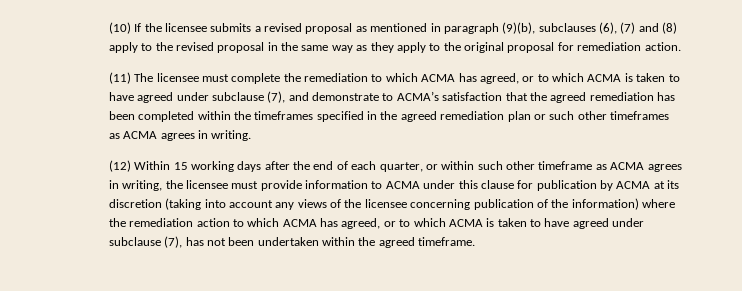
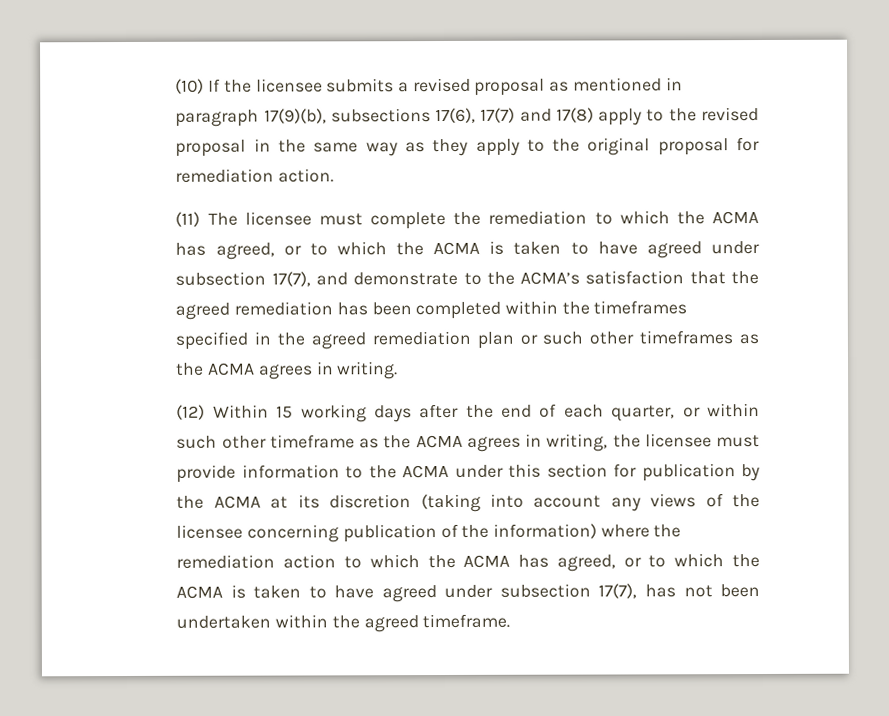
- (10) If the licensee submits a revised proposal as mentioned in paragraph (9)(b), subclauses (6), (7) and (8) apply to the revised proposal in the same way as they apply to the original proposal for remediation action.
+ (10) If the licensee submits a revised proposal as mentioned in paragraph 17(9)(b), subsections 17(6), 17(7) and 17(8) apply to the revised proposal in the same way as they apply to the original proposal for remediation action.
- (11) The licensee must complete the remediation to which ACMA has agreed, or to which ACMA is taken to have agreed under subclause (7), and demonstrate to ACMA’s satisfaction that the agreed remediation has been completed within the timeframes specified in the agreed remediation plan or such other timeframes as ACMA agrees in writing.
+ (11) The licensee must complete the remediation to which the ACMA has agreed, or to which the ACMA is taken to have agreed under subsection 17(7), and demonstrate to the ACMA’s satisfaction that the agreed remediation has been completed within the timeframes specified in the agreed remediation plan or such other timeframes as the ACMA agrees in writing.
- (12) Within 15 working days after the end of each quarter, or within such other timeframe as ACMA agrees in writing, the licensee must provide information to ACMA under this clause for publication by ACMA at its discretion (taking into account any views of the licensee concerning publication of the information) where the remediation action to which ACMA has agreed, or to which ACMA is taken to have agreed under subclause (7), has not been undertaken within the agreed timeframe.
+ (12) Within 15 working days after the end of each quarter, or within such other timeframe as the ACMA agrees in writing, the licensee must provide information to the ACMA under this section for publication by the ACMA at its discretion (taking into account any views of the licensee concerning publication of the information) where the remediation action to which the ACMA has agreed, or to which the ACMA is taken to have agreed under subsection 17(7), has not been undertaken within the agreed timeframe.

